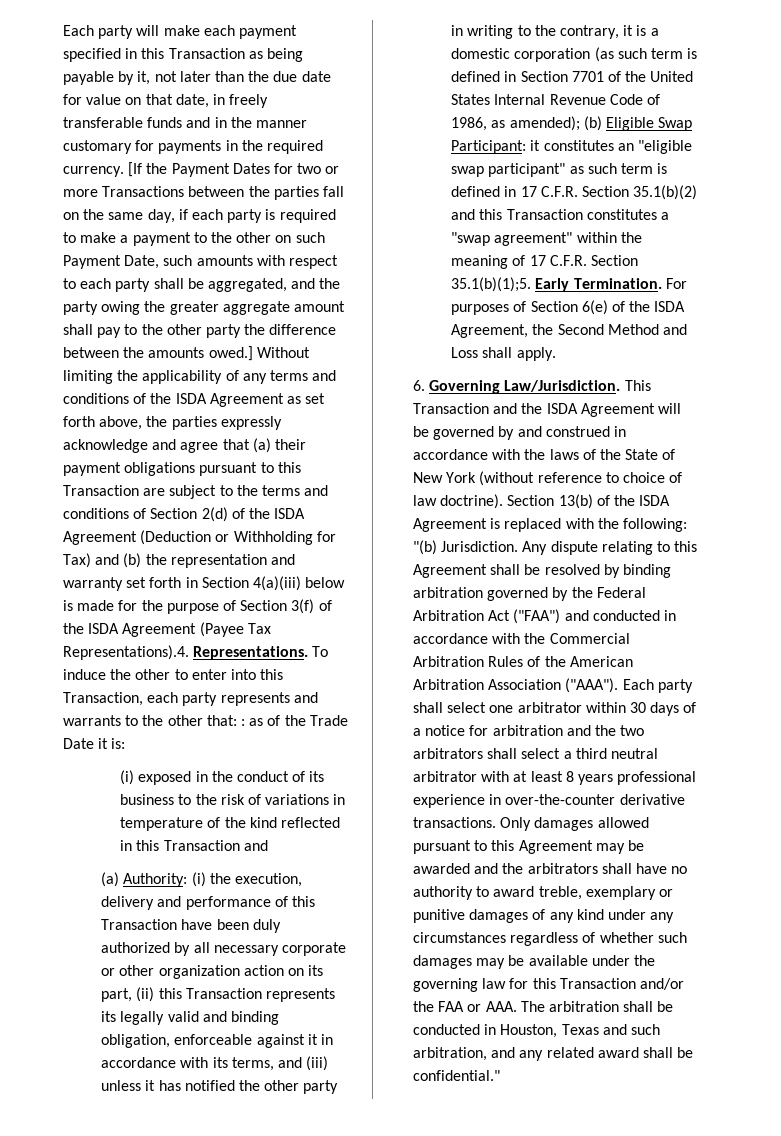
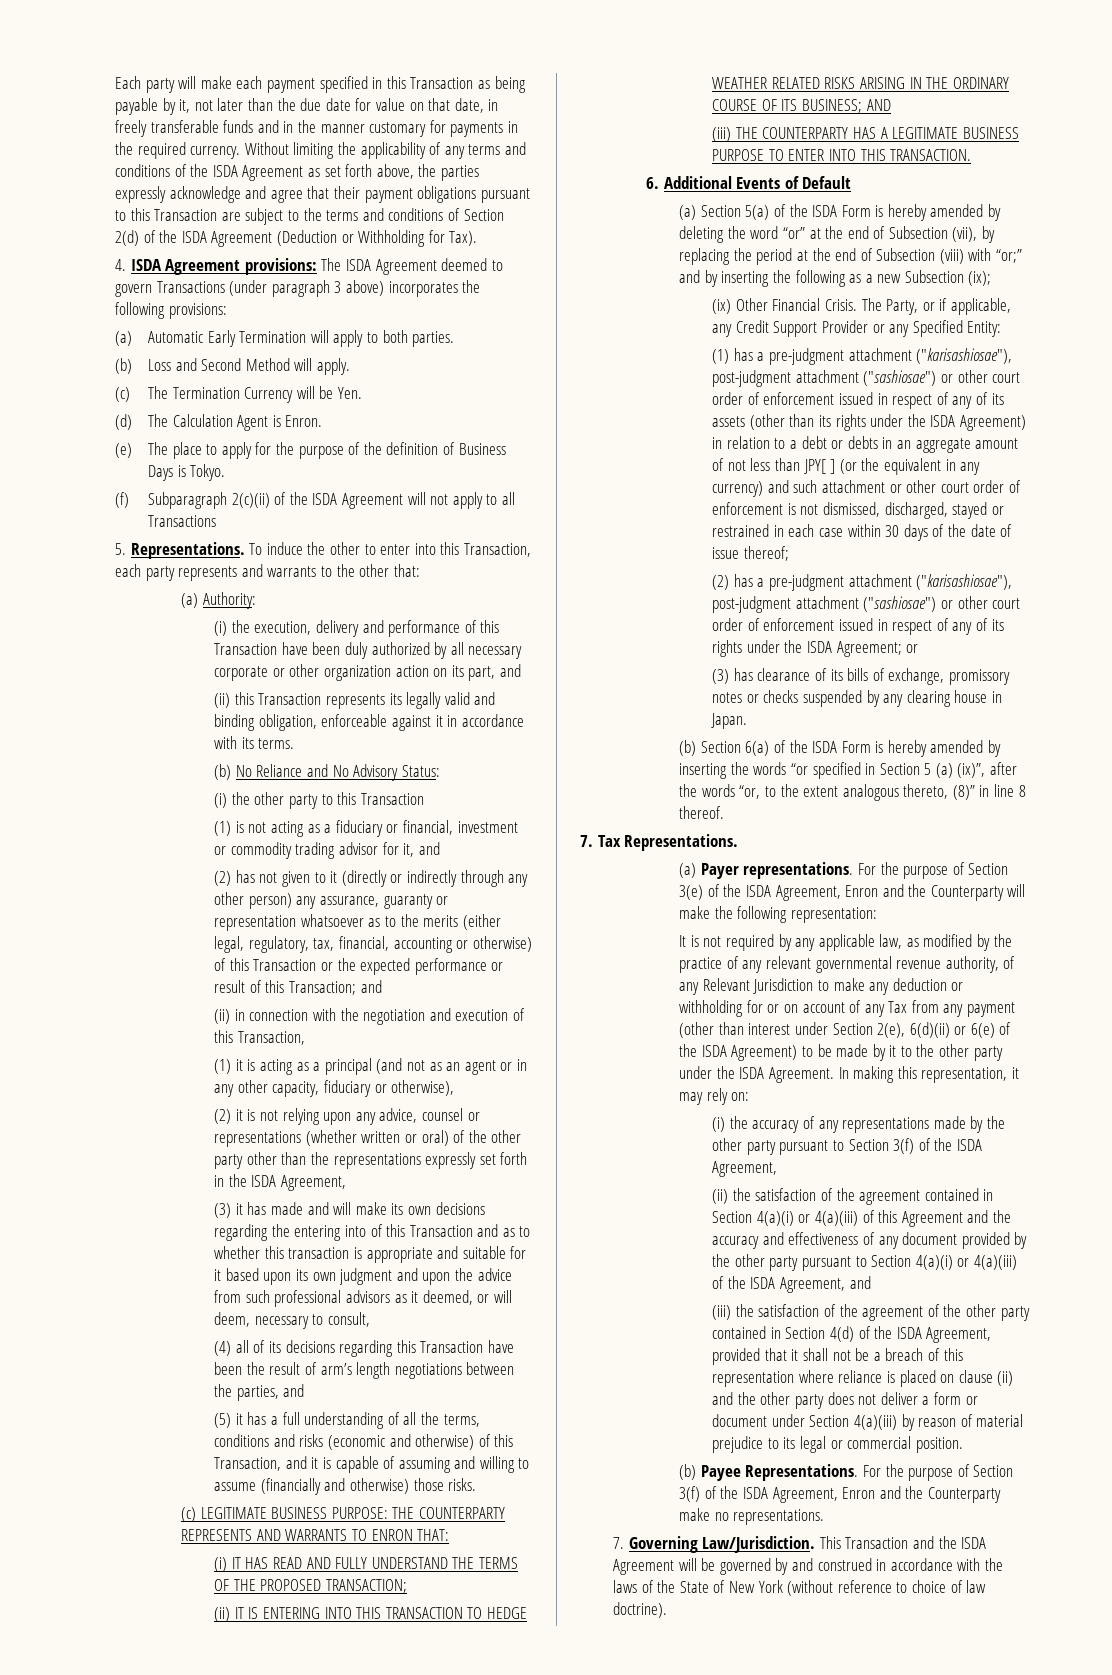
- [If the Payment Dates for two or more Transactions between the parties fall on the same day, if each party is required to make a payment to the other on such Payment Date, such amounts with respect to each party shall be aggregated, and the party owing the greater aggregate amount shall pay to the other party the difference between the amounts owed.]
- Without limiting the applicability of any terms and conditions of the ISDA Agreement as set forth above, the parties expressly acknowledge and agree that (a) their payment obligations pursuant to this Transaction are subject to the terms and conditions of Section 2(d) of the ISDA Agreement (Deduction or Withholding for Tax) and (b) the representation and warranty set forth in Section 4(a)(iii) below is made for the purpose of Section 3(f) of the ISDA Agreement (Payee Tax Representations).4. Representations.
+ Without limiting the applicability of any terms and conditions of the ISDA Agreement as set forth above, the parties expressly acknowledge and agree that their payment obligations pursuant to this Transaction are subject to the terms and conditions of Section 2(d) of the ISDA Agreement (Deduction or Withholding for Tax).
+ 4. ISDA Agreement provisions: The ISDA Agreement deemed to govern Transactions (under paragraph 3 above) incorporates the following provisions:
+ (a) Automatic Early Termination will apply to both parties.
+ (b) Loss and Second Method will apply.
+ (c) The Termination Currency will be Yen.
+ (d) The Calculation Agent is Enron.
+ (e) The place to apply for the purpose of the definition of Business Days is Tokyo.
+ (f) Subparagraph 2(c)(ii) of the ISDA Agreement will not apply to all Transactions
+ 5. Representations.
- To induce the other to enter into this Transaction, each party represents and warrants to the other that: : as of the Trade Date it is:
- (i) exposed in the conduct of its business to the risk of variations in temperature of the kind reflected in this Transaction and
+ To induce the other to enter into this Transaction, each party represents and warrants to the other that:
- (a) Authority: (i) the execution, delivery and performance of this Transaction have been duly authorized by all necessary corporate or other organization action on its part, (ii) this Transaction represents its legally valid and binding obligation, enforceable against it in accordance with its terms, and (iii) unless it has notified the other party in writing to the contrary, it is a domestic corporation (as such term is defined in Section 7701 of the United States Internal Revenue Code of 1986, as amended); (b) Eligible Swap Participant: it constitutes an "eligible swap participant" as such term is defined in 17 C.F.R. Section 35.1(b)(2) and this Transaction constitutes a "swap agreement" within the meaning of 17 C.F.R. Section 35.1(b)(1);5. Early Termination. For purposes of Section 6(e) of the ISDA Agreement, the Second Method and Loss shall apply.
- 6. Governing Law/Jurisdiction.
+ (a) Authority:
+ (i) the execution, delivery and performance of this Transaction have been duly authorized by all necessary corporate or other organization action on its part, and
+ (ii) this Transaction represents its legally valid and binding obligation, enforceable against it in accordance with its terms.
+ (b) No Reliance and No Advisory Status:
+ (i) the other party to this Transaction
+ (1) is not acting as a fiduciary or financial, investment or commodity trading advisor for it, and
+ (2) has not given to it (directly or indirectly through any other person) any assurance, guaranty or representation whatsoever as to the merits (either legal, regulatory, tax, financial, accounting or otherwise) of this Transaction or the expected performance or result of this Transaction; and
+ (ii) in connection with the negotiation and execution of this Transaction,
+ (1) it is acting as a principal (and not as an agent or in any other capacity, fiduciary or otherwise),
+ (2) it is not relying upon any advice, counsel or representations (whether written or oral) of the other party other than the representations expressly set forth in the ISDA Agreement,
+ (3) it has made and will make its own decisions regarding the entering into of this Transaction and as to whether this transaction is appropriate and suitable for it based upon its own judgment and upon the advice from such professional advisors as it deemed, or will deem, necessary to consult,
+ (4) all of its decisions regarding this Transaction have been the result of arm’s length negotiations between the parties, and
+ (5) it has a full understanding of all the terms, conditions and risks (economic and otherwise) of this Transaction, and it is capable of assuming and willing to assume (financially and otherwise) those risks.
+ (c) LEGITIMATE BUSINESS PURPOSE: THE COUNTERPARTY REPRESENTS AND WARRANTS TO ENRON THAT:
+ (i) IT HAS READ AND FULLY UNDERSTAND THE TERMS OF THE PROPOSED TRANSACTION;
+ (ii) IT IS ENTERING INTO THIS TRANSACTION TO HEDGE WEATHER RELATED RISKS ARISING IN THE ORDINARY COURSE OF ITS BUSINESS; AND
+ (iii) THE COUNTERPARTY HAS A LEGITIMATE BUSINESS PURPOSE TO ENTER INTO THIS TRANSACTION.
+ 6. Additional Events of Default
+ (a) Section 5(a) of the ISDA Form is hereby amended by deleting the word “or” at the end of Subsection (vii), by replacing the period at the end of Subsection (viii) with “or;” and by inserting the following as a new Subsection (ix);
+ (ix) Other Financial Crisis. The Party, or if applicable, any Credit Support Provider or any Specified Entity:
+ (1) has a pre-judgment attachment ("karisashiosae"), post-judgment attachment ("sashiosae") or other court order of enforcement issued in respect of any of its assets (other than its rights under the ISDA Agreement) in relation to a debt or debts in an aggregate amount of not less than JPY[ ] (or the equivalent in any currency) and such attachment or other court order of enforcement is not dismissed, discharged, stayed or restrained in each case within 30 days of the date of issue thereof;
+ (2) has a pre-judgment attachment ("karisashiosae"), post-judgment attachment ("sashiosae") or other court order of enforcement issued in respect of any of its rights under the ISDA Agreement; or
+ (3) has clearance of its bills of exchange, promissory notes or checks suspended by any clearing house in Japan.
+ (b) Section 6(a) of the ISDA Form is hereby amended by inserting the words “or specified in Section 5 (a) (ix)”, after the words “or, to the extent analogous thereto, (8)” in line 8 thereof.
+ 7. Tax Representations.
+ (a) Payer representations. For the purpose of Section 3(e) of the ISDA Agreement, Enron and the Counterparty will make the following representation:
+ It is not required by any applicable law, as modified by the practice of any relevant governmental revenue authority, of any Relevant Jurisdiction to make any deduction or withholding for or on account of any Tax from any payment (other than interest under Section 2(e), 6(d)(ii) or 6(e) of the ISDA Agreement) to be made by it to the other party under the ISDA Agreement. In making this representation, it may rely on:
+ (i) the accuracy of any representations made by the other party pursuant to Section 3(f) of the ISDA Agreement,
+ (ii) the satisfaction of the agreement contained in Section 4(a)(i) or 4(a)(iii) of this Agreement and the accuracy and effectiveness of any document provided by the other party pursuant to Section 4(a)(i) or 4(a)(iii) of the ISDA Agreement, and
+ (iii) the satisfaction of the agreement of the other party contained in Section 4(d) of the ISDA Agreement, provided that it shall not be a breach of this representation where reliance is placed on clause (ii) and the other party does not deliver a form or document under Section 4(a)(iii) by reason of material prejudice to its legal or commercial position.
+ (b) Payee Representations. For the purpose of Section 3(f) of the ISDA Agreement, Enron and the Counterparty make no representations.
+ 7. Governing Law/Jurisdiction.
- Section 13(b) of the ISDA Agreement is replaced with the following: "(b) Jurisdiction. Any dispute relating to this Agreement shall be resolved by binding arbitration governed by the Federal Arbitration Act ("FAA") and conducted in accordance with the Commercial Arbitration Rules of the American Arbitration Association ("AAA"). Each party shall select one arbitrator within 30 days of a notice for arbitration and the two arbitrators shall select a third neutral arbitrator with at least 8 years professional experience in over-the-counter derivative transactions. Only damages allowed pursuant to this Agreement may be awarded and the arbitrators shall have no authority to award treble, exemplary or punitive damages of any kind under any circumstances regardless of whether such damages may be available under the governing law for this Transaction and/or the FAA or AAA. The arbitration shall be conducted in Houston, Texas and such arbitration, and any related award shall be confidential."

